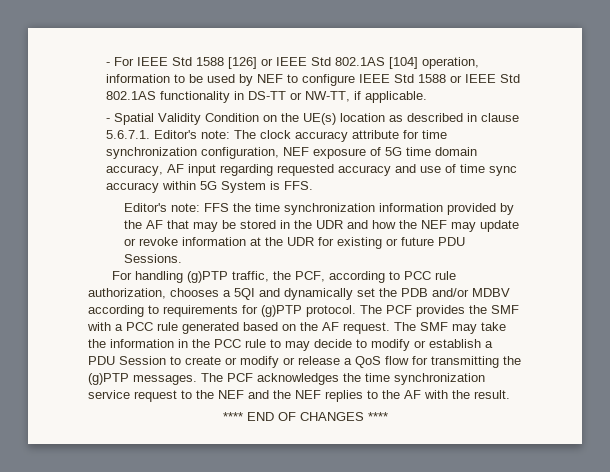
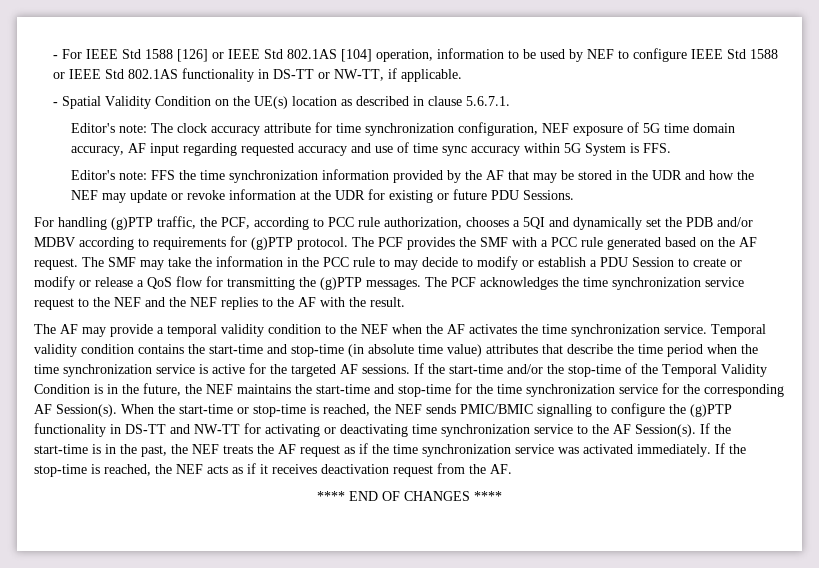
- - Spatial Validity Condition on the UE(s) location as described in clause 5.6.7.1. Editor's note: The clock accuracy attribute for time synchronization configuration, NEF exposure of 5G time domain accuracy, AF input regarding requested accuracy and use of time sync accuracy within 5G System is FFS.
+ - Spatial Validity Condition on the UE(s) location as described in clause 5.6.7.1.
+ Editor's note: The clock accuracy attribute for time synchronization configuration, NEF exposure of 5G time domain accuracy, AF input regarding requested accuracy and use of time sync accuracy within 5G System is FFS.
+ The AF may provide a temporal validity condition to the NEF when the AF activates the time synchronization service. Temporal validity condition contains the start-time and stop-time (in absolute time value) attributes that describe the time period when the time synchronization service is active for the targeted AF sessions. If the start-time and/or the stop-time of the Temporal Validity Condition is in the future, the NEF maintains the start-time and stop-time for the time synchronization service for the corresponding AF Session(s). When the start-time or stop-time is reached, the NEF sends PMIC/BMIC signalling to configure the (g)PTP functionality in DS-TT and NW-TT for activating or deactivating time synchronization service to the AF Session(s). If the start-time is in the past, the NEF treats the AF request as if the time synchronization service was activated immediately. If the stop-time is reached, the NEF acts as if it receives deactivation request from the AF.

